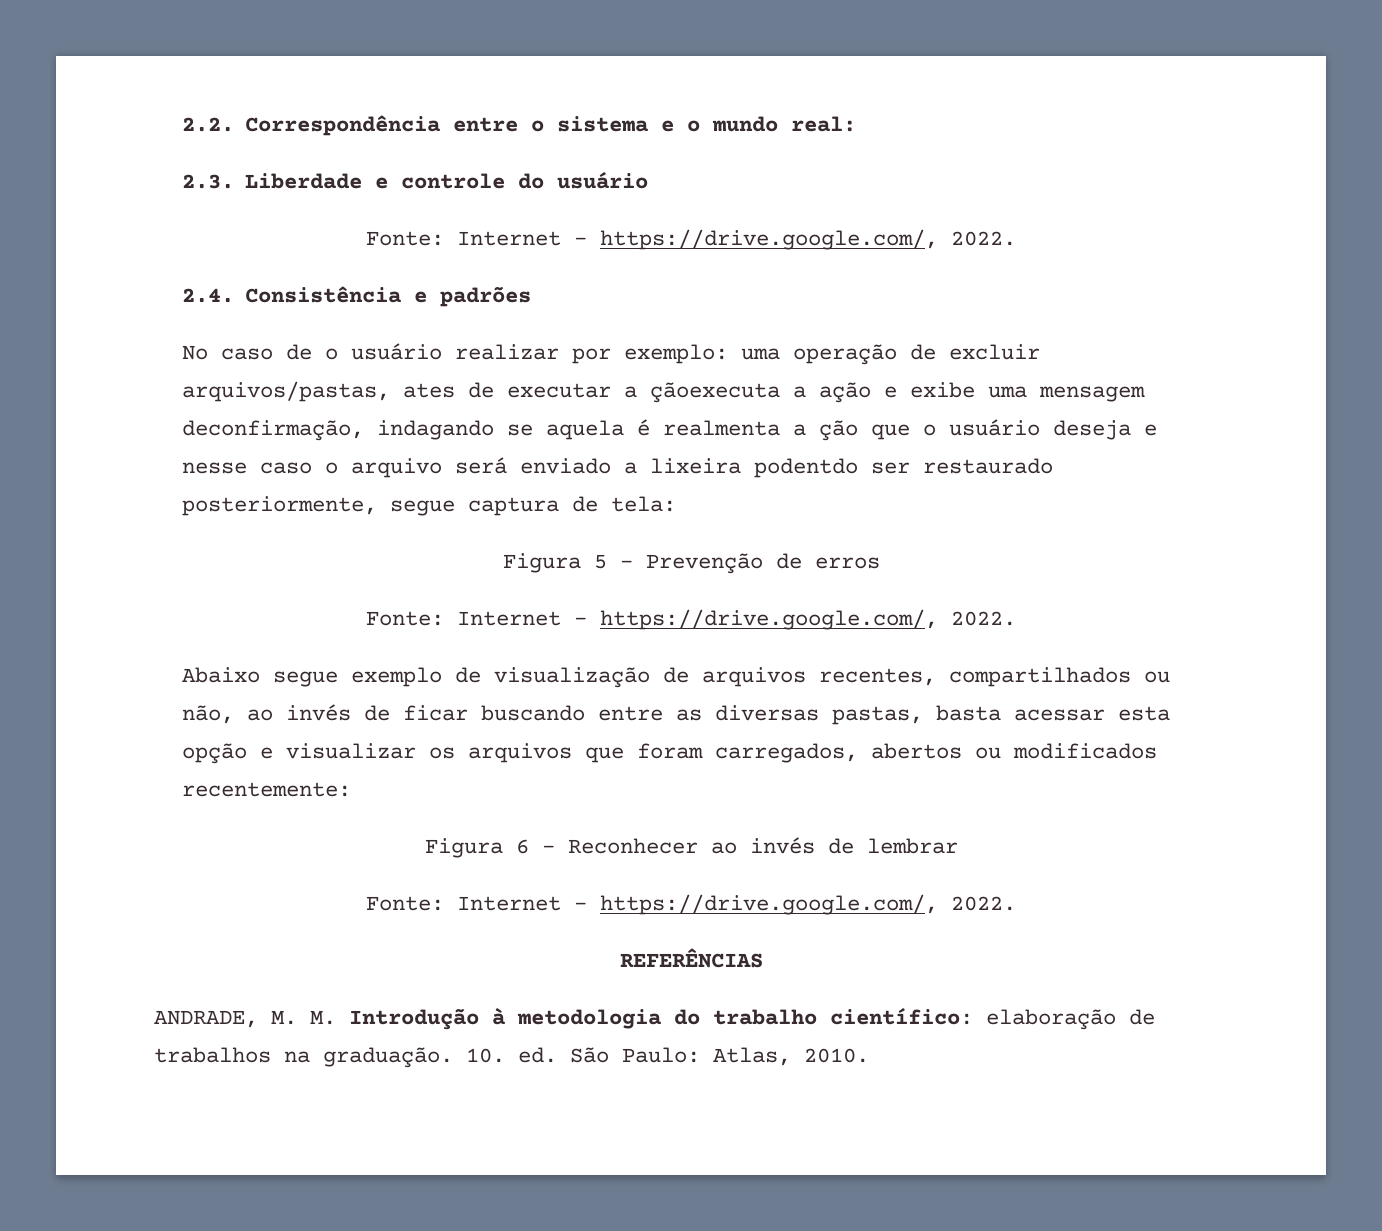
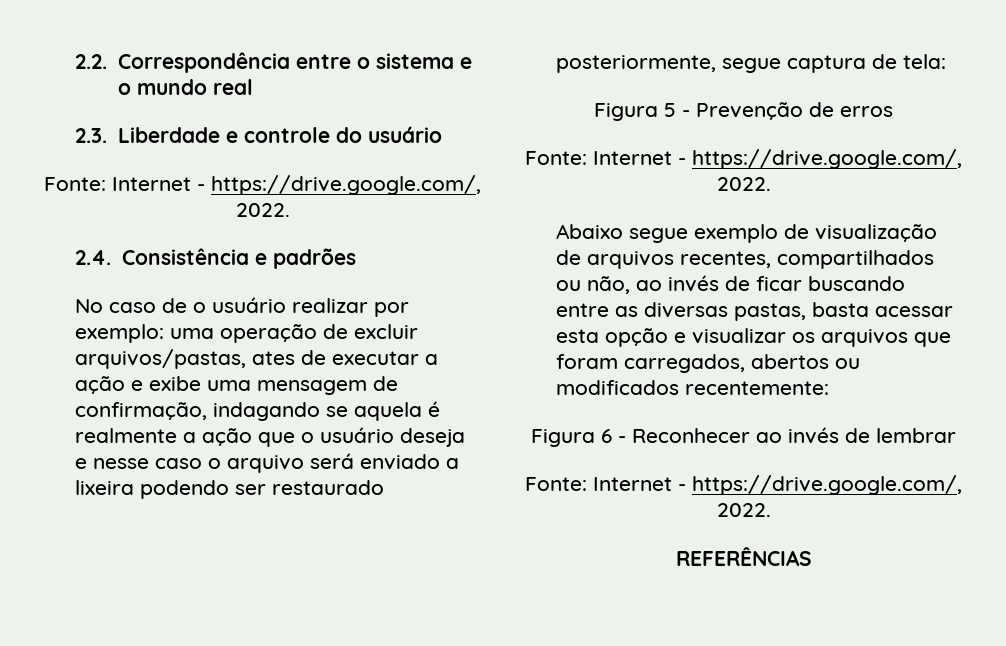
- 2.2. Correspondência entre o sistema e o mundo real:
+ 2.2. Correspondência entre o sistema e o mundo real
- No caso de o usuário realizar por exemplo: uma operação de excluir arquivos/pastas, ates de executar a çãoexecuta a ação e exibe uma mensagem deconfirmação, indagando se aquela é realmenta a ção que o usuário deseja e nesse caso o arquivo será enviado a lixeira podentdo ser restaurado posteriormente, segue captura de tela:
+ No caso de o usuário realizar por exemplo: uma operação de excluir arquivos/pastas, ates de executar a ação e exibe uma mensagem de confirmação, indagando se aquela é realmente a ação que o usuário deseja e nesse caso o arquivo será enviado a lixeira podendo ser restaurado posteriormente, segue captura de tela:
- ANDRADE, M. M. Introdução à metodologia do trabalho científico: elaboração de trabalhos na graduação. 10. ed. São Paulo: Atlas, 2010.

